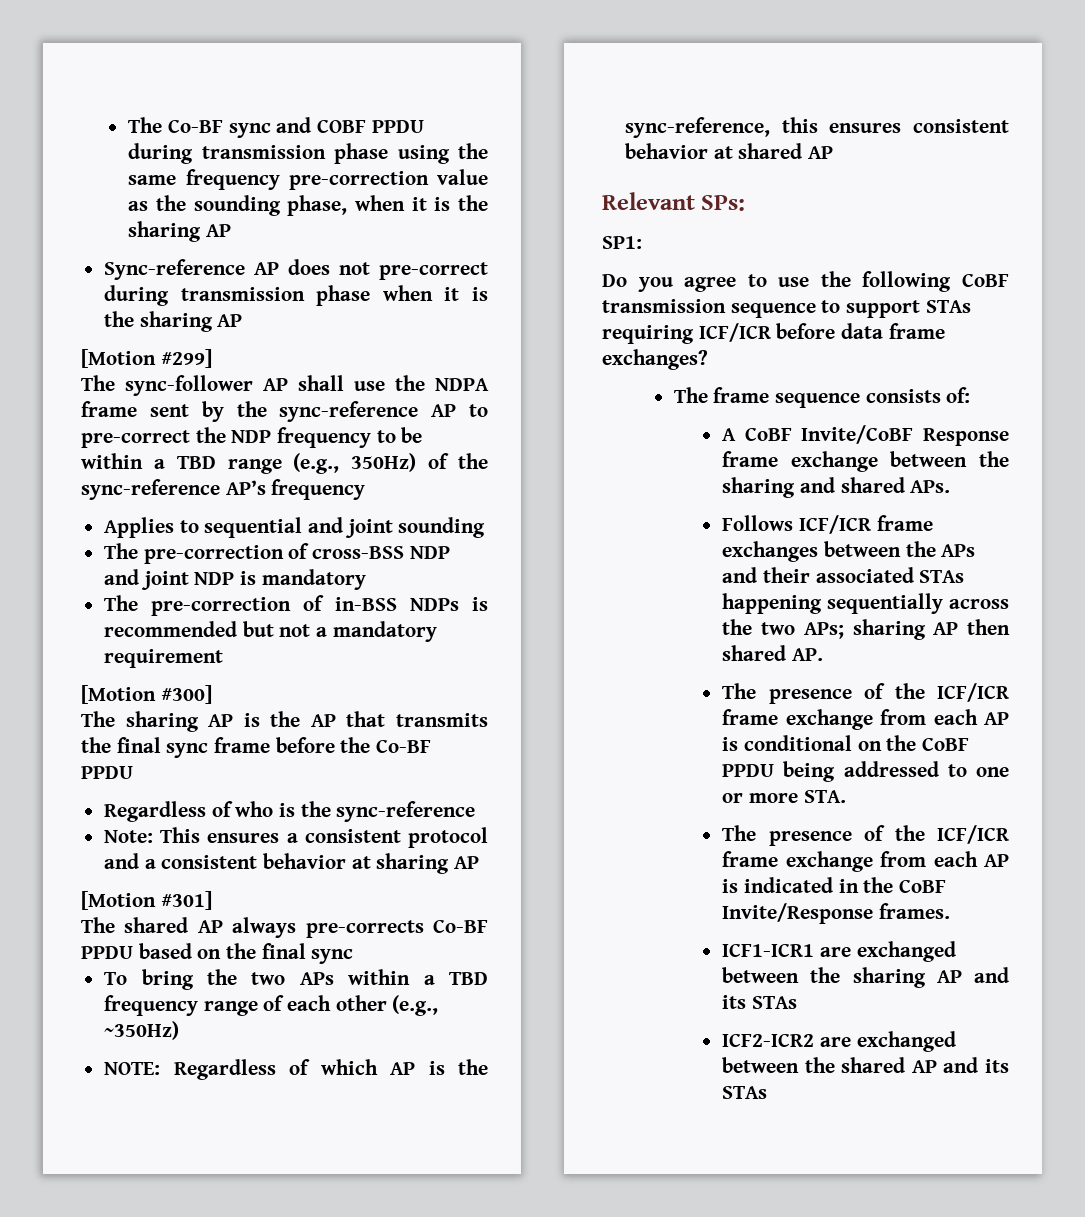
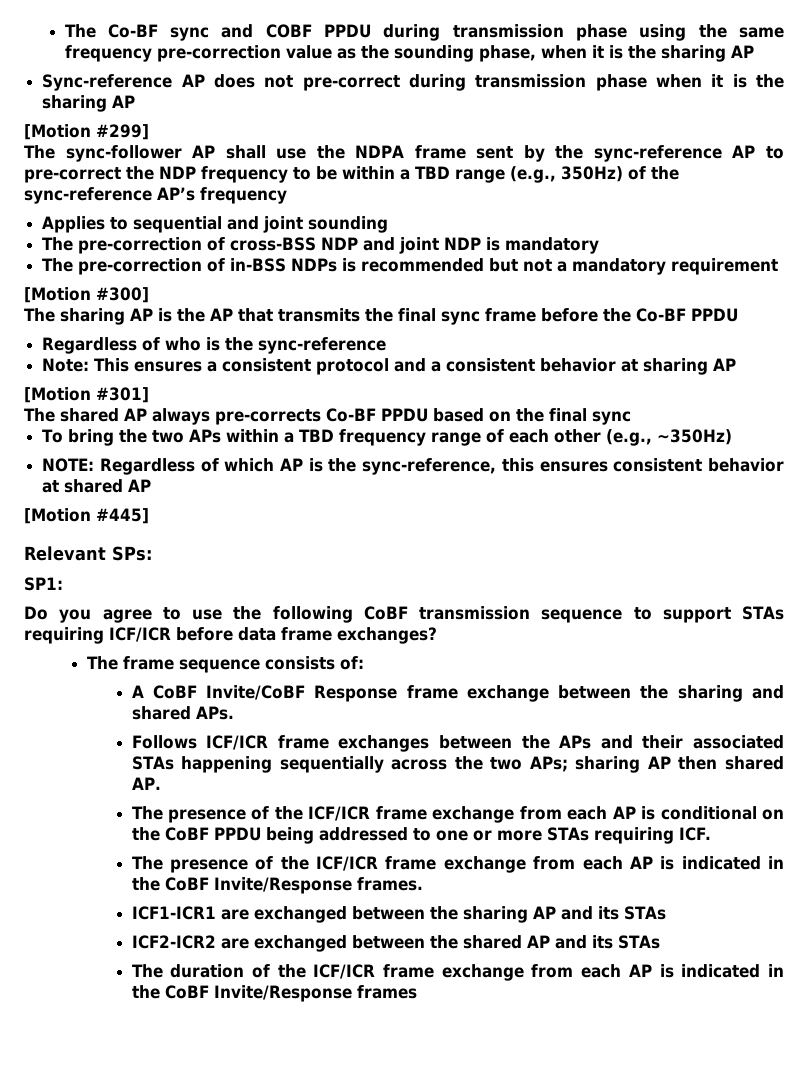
+ [Motion #445]
- The presence of the ICF/ICR frame exchange from each AP is conditional on the CoBF PPDU being addressed to one or more STA.
+ The presence of the ICF/ICR frame exchange from each AP is conditional on the CoBF PPDU being addressed to one or more STAs requiring ICF.
+ The duration of the ICF/ICR frame exchange from each AP is indicated in the CoBF Invite/Response frames

